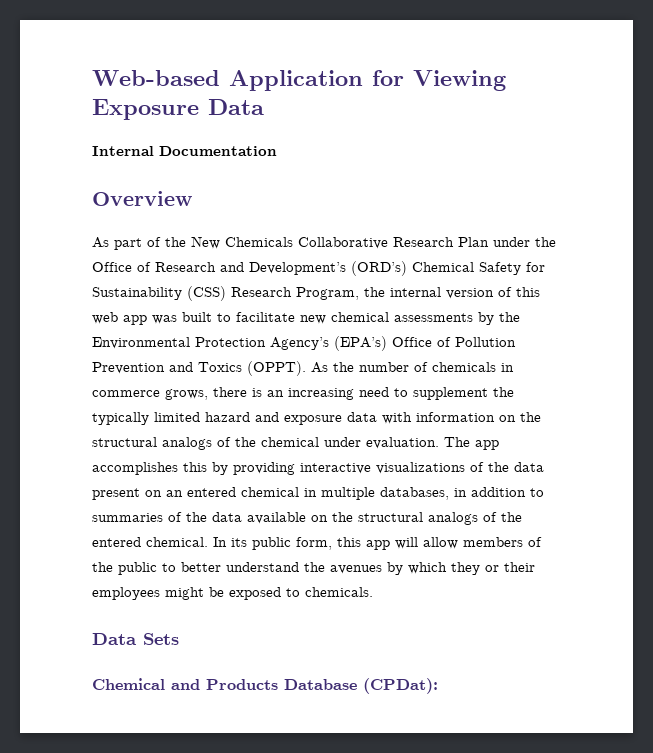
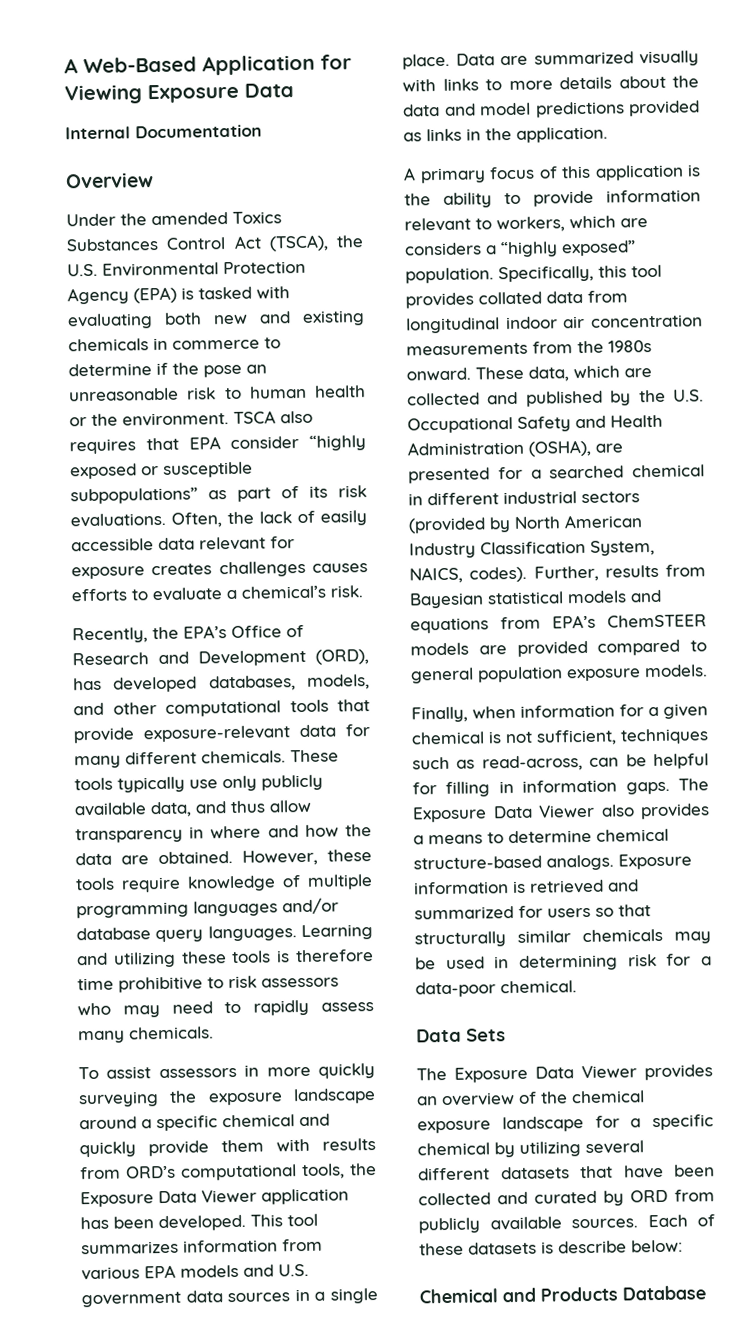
- Web-based Application for Viewing Exposure Data
+ A Web-Based Application for Viewing Exposure Data
- As part of the New Chemicals Collaborative Research Plan under the Office of Research and Development’s (ORD’s) Chemical Safety for Sustainability (CSS) Research Program, the internal version of this web app was built to facilitate new chemical assessments by the Environmental Protection Agency’s (EPA’s) Office of Pollution Prevention and Toxics (OPPT). As the number of chemicals in commerce grows, there is an increasing need to supplement the typically limited hazard and exposure data with information on the structural analogs of the chemical under evaluation. The app accomplishes this by providing interactive visualizations of the data present on an entered chemical in multiple databases, in addition to summaries of the data available on the structural analogs of the entered chemical. In its public form, this app will allow members of the public to better understand the avenues by which they or their employees might be exposed to chemicals.
+ Under the amended Toxics Substances Control Act (TSCA), the U.S. Environmental Protection Agency (EPA) is tasked with evaluating both new and existing chemicals in commerce to determine if the pose an unreasonable risk to human health or the environment. TSCA also requires that EPA consider “highly exposed or susceptible subpopulations” as part of its risk evaluations. Often, the lack of easily accessible data relevant for exposure creates challenges causes efforts to evaluate a chemical’s risk.
+ Recently, the EPA’s Office of Research and Development (ORD), has developed databases, models, and other computational tools that provide exposure-relevant data for many different chemicals. These tools typically use only publicly available data, and thus allow transparency in where and how the data are obtained. However, these tools require knowledge of multiple programming languages and/or database query languages. Learning and utilizing these tools is therefore time prohibitive to risk assessors who may need to rapidly assess many chemicals.
+ To assist assessors in more quickly surveying the exposure landscape around a specific chemical and quickly provide them with results from ORD’s computational tools, the Exposure Data Viewer application has been developed. This tool summarizes information from various EPA models and U.S. government data sources in a single place. Data are summarized visually with links to more details about the data and model predictions provided as links in the application.
+ A primary focus of this application is the ability to provide information relevant to workers, which are considers a “highly exposed” population. Specifically, this tool provides collated data from longitudinal indoor air concentration measurements from the 1980s onward. These data, which are collected and published by the U.S. Occupational Safety and Health Administration (OSHA), are presented for a searched chemical in different industrial sectors (provided by North American Industry Classification System, NAICS, codes). Further, results from Bayesian statistical models and equations from EPA’s ChemSTEER models are provided compared to general population exposure models.
+ Finally, when information for a given chemical is not sufficient, techniques such as read-across, can be helpful for filling in information gaps. The Exposure Data Viewer also provides a means to determine chemical structure-based analogs. Exposure information is retrieved and summarized for users so that structurally similar chemicals may be used in determining risk for a data-poor chemical.
  Data Sets
+ The Exposure Data Viewer provides an overview of the chemical exposure landscape for a specific chemical by utilizing several different datasets that have been collected and curated by ORD from publicly available sources. Each of these datasets is describe below:
- Chemical and Products Database (CPDat):
+ Chemical and Products Database

